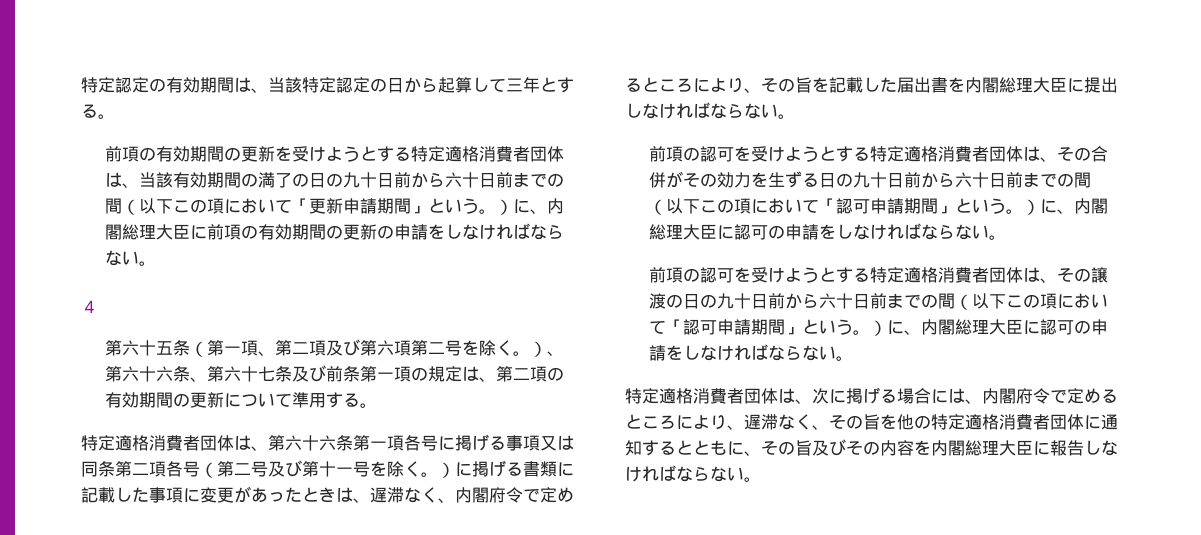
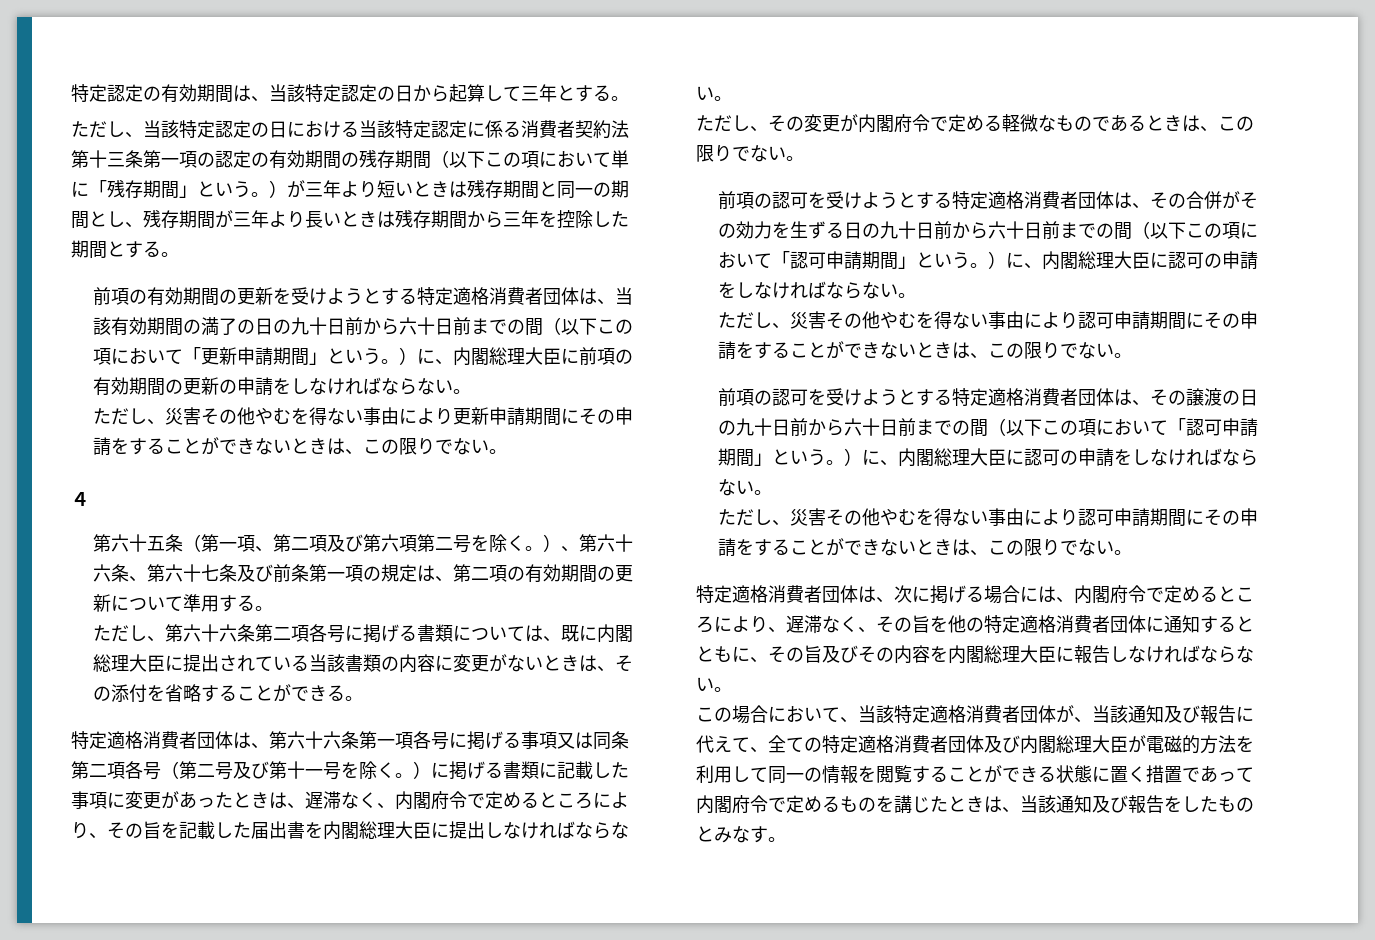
+ ただし、当該特定認定の日における当該特定認定に係る消費者契約法第十三条第一項の認定の有効期間の残存期間（以下この項において単に「残存期間」という。）が三年より短いときは残存期間と同一の期間とし、残存期間が三年より長いときは残存期間から三年を控除した期間とする。
+ ただし、災害その他やむを得ない事由により更新申請期間にその申請をすることができないときは、この限りでない。
+ ただし、第六十六条第二項各号に掲げる書類については、既に内閣総理大臣に提出されている当該書類の内容に変更がないときは、その添付を省略することができる。
+ ただし、その変更が内閣府令で定める軽微なものであるときは、この限りでない。
  前項の認可を受けようとする特定適格消費者団体は、その合併がその効力を生ずる日の九十日前から六十日前までの間（以下この項において「認可申請期間」という。）に、内閣総理大臣に認可の申請をしなければならない。
+ ただし、災害その他やむを得ない事由により認可申請期間にその申請をすることができないときは、この限りでない。
  前項の認可を受けようとする特定適格消費者団体は、その譲渡の日の九十日前から六十日前までの間（以下この項において「認可申請期間」という。）に、内閣総理大臣に認可の申請をしなければならない。
+ ただし、災害その他やむを得ない事由により認可申請期間にその申請をすることができないときは、この限りでない。
+ この場合において、当該特定適格消費者団体が、当該通知及び報告に代えて、全ての特定適格消費者団体及び内閣総理大臣が電磁的方法を利用して同一の情報を閲覧することができる状態に置く措置であって内閣府令で定めるものを講じたときは、当該通知及び報告をしたものとみなす。

